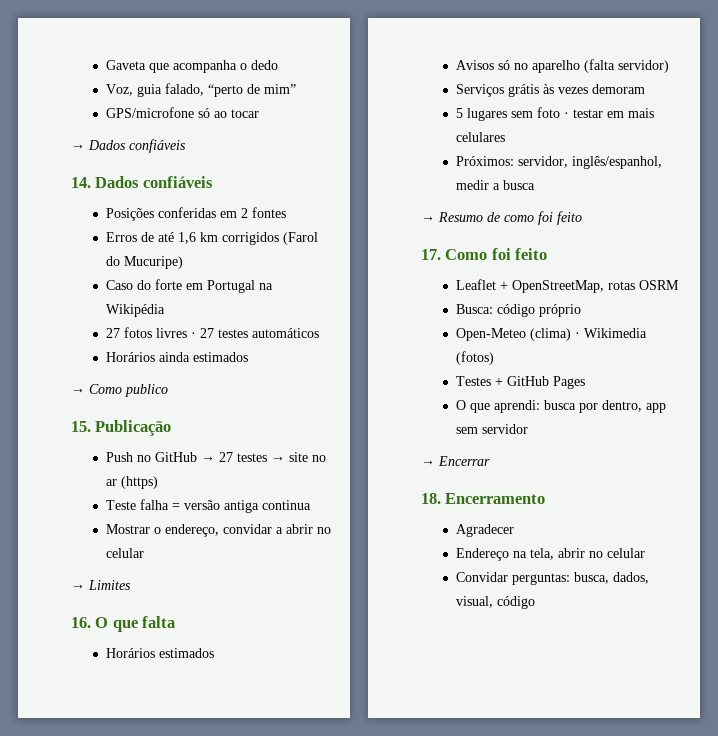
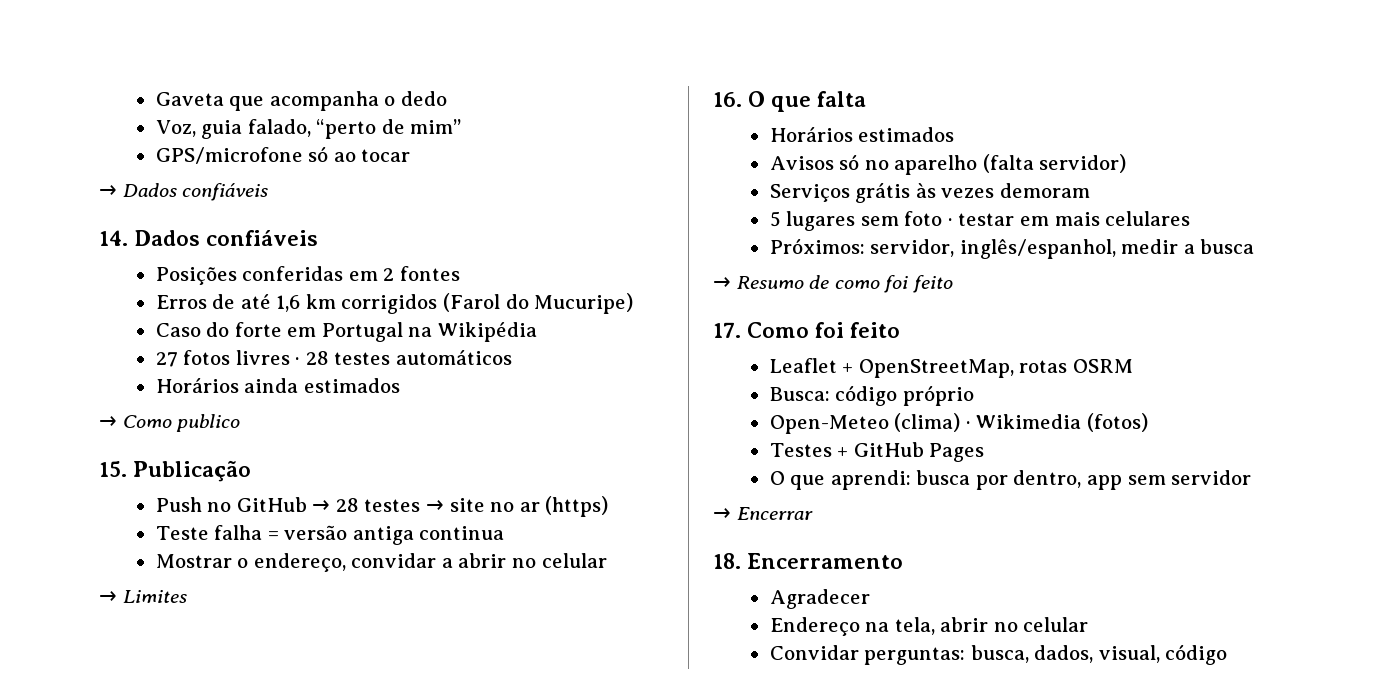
- 27 fotos livres · 27 testes automáticos
+ 27 fotos livres · 28 testes automáticos
- Push no GitHub → 27 testes → site no ar (https)
+ Push no GitHub → 28 testes → site no ar (https)

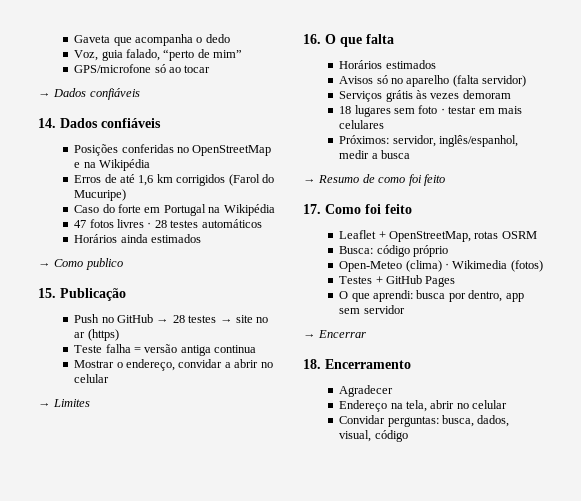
- Posições conferidas em 2 fontes
+ Posições conferidas no OpenStreetMap e na Wikipédia
- 27 fotos livres · 28 testes automáticos
+ 47 fotos livres · 28 testes automáticos
- 5 lugares sem foto · testar em mais celulares
+ 18 lugares sem foto · testar em mais celulares

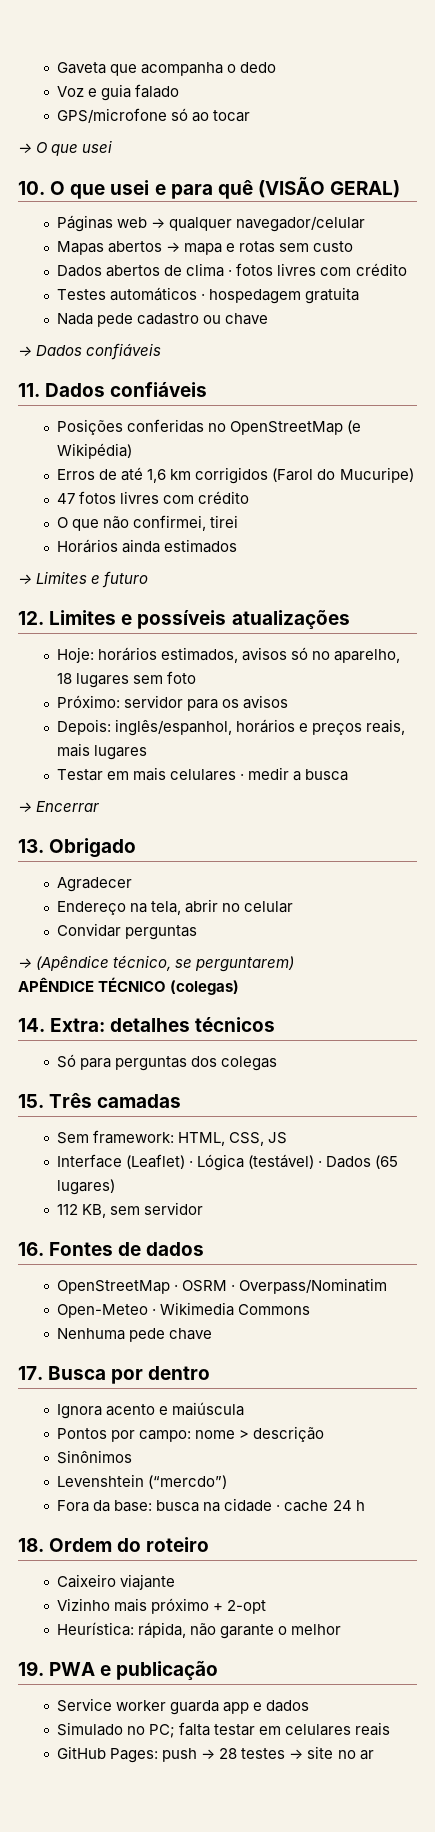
- Voz, guia falado, “perto de mim”
+ Voz e guia falado
  GPS/microfone só ao tocar
+ → O que usei
+ 10. O que usei e para quê (VISÃO GERAL)
+ Páginas web → qualquer navegador/celular
+ Mapas abertos → mapa e rotas sem custo
+ Dados abertos de clima · fotos livres com crédito
+ Testes automáticos · hospedagem gratuita
+ Nada pede cadastro ou chave
- 14. Dados confiáveis
+ 11. Dados confiáveis
- Posições conferidas no OpenStreetMap e na Wikipédia
+ Posições conferidas no OpenStreetMap (e Wikipédia)
- Caso do forte em Portugal na Wikipédia
- 47 fotos livres · 28 testes automáticos
+ 47 fotos livres com crédito
+ O que não confirmei, tirei
  Horários ainda estimados
- → Como publico
- 15. Publicação
- Push no GitHub → 28 testes → site no ar (https)
- Teste falha = versão antiga continua
- Mostrar o endereço, convidar a abrir no celular
- → Limites
- 16. O que falta
- Horários estimados
- Avisos só no aparelho (falta servidor)
- Serviços grátis às vezes demoram
- 18 lugares sem foto · testar em mais celulares
- Próximos: servidor, inglês/espanhol, medir a busca
+ → Limites e futuro
+ 12. Limites e possíveis atualizações
+ Hoje: horários estimados, avisos só no aparelho, 18 lugares sem foto
+ Próximo: servidor para os avisos
+ Depois: inglês/espanhol, horários e preços reais, mais lugares
+ Testar em mais celulares · medir a busca
- → Resumo de como foi feito
- 17. Como foi feito
- Leaflet + OpenStreetMap, rotas OSRM
- Busca: código próprio
- Open-Meteo (clima) · Wikimedia (fotos)
- Testes + GitHub Pages
- O que aprendi: busca por dentro, app sem servidor
- 18. Encerramento
+ 13. Obrigado
- Convidar perguntas: busca, dados, visual, código
+ Convidar perguntas
+ → (Apêndice técnico, se perguntarem)
+ APÊNDICE TÉCNICO (colegas)
+ 14. Extra: detalhes técnicos
+ Só para perguntas dos colegas
+ 15. Três camadas
+ Sem framework: HTML, CSS, JS
+ Interface (Leaflet) · Lógica (testável) · Dados (65 lugares)
+ 112 KB, sem servidor
+ 16. Fontes de dados
+ OpenStreetMap · OSRM · Overpass/Nominatim
+ Open-Meteo · Wikimedia Commons
+ Nenhuma pede chave
+ 17. Busca por dentro
+ Ignora acento e maiúscula
+ Pontos por campo: nome > descrição
+ Sinônimos
+ Levenshtein (“mercdo”)
+ Fora da base: busca na cidade · cache 24 h
+ 18. Ordem do roteiro
+ Caixeiro viajante
+ Vizinho mais próximo + 2-opt
+ Heurística: rápida, não garante o melhor
+ 19. PWA e publicação
+ Service worker guarda app e dados
+ Simulado no PC; falta testar em celulares reais
+ GitHub Pages: push → 28 testes → site no ar

